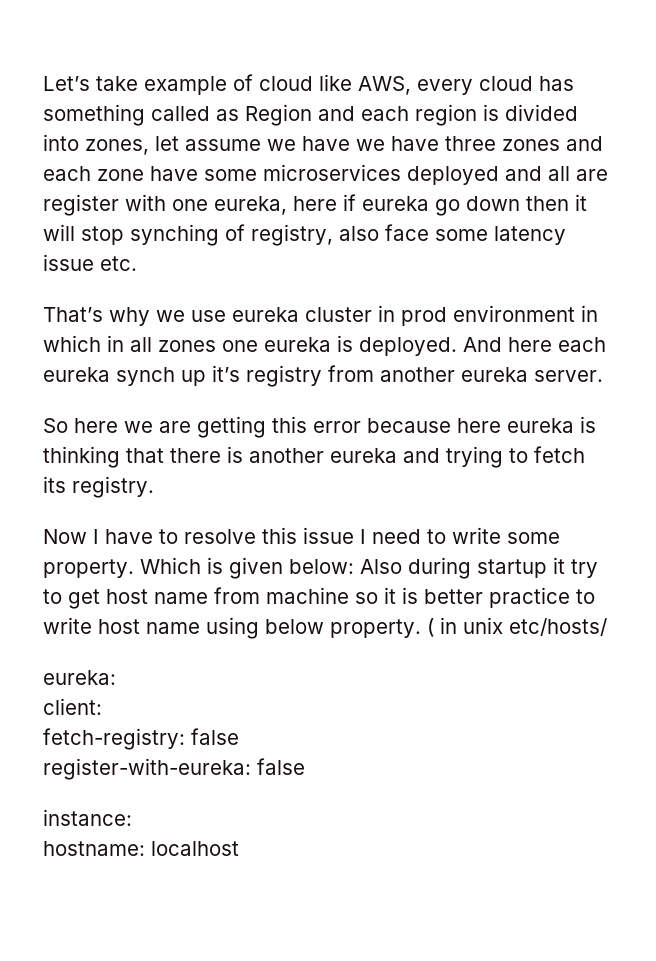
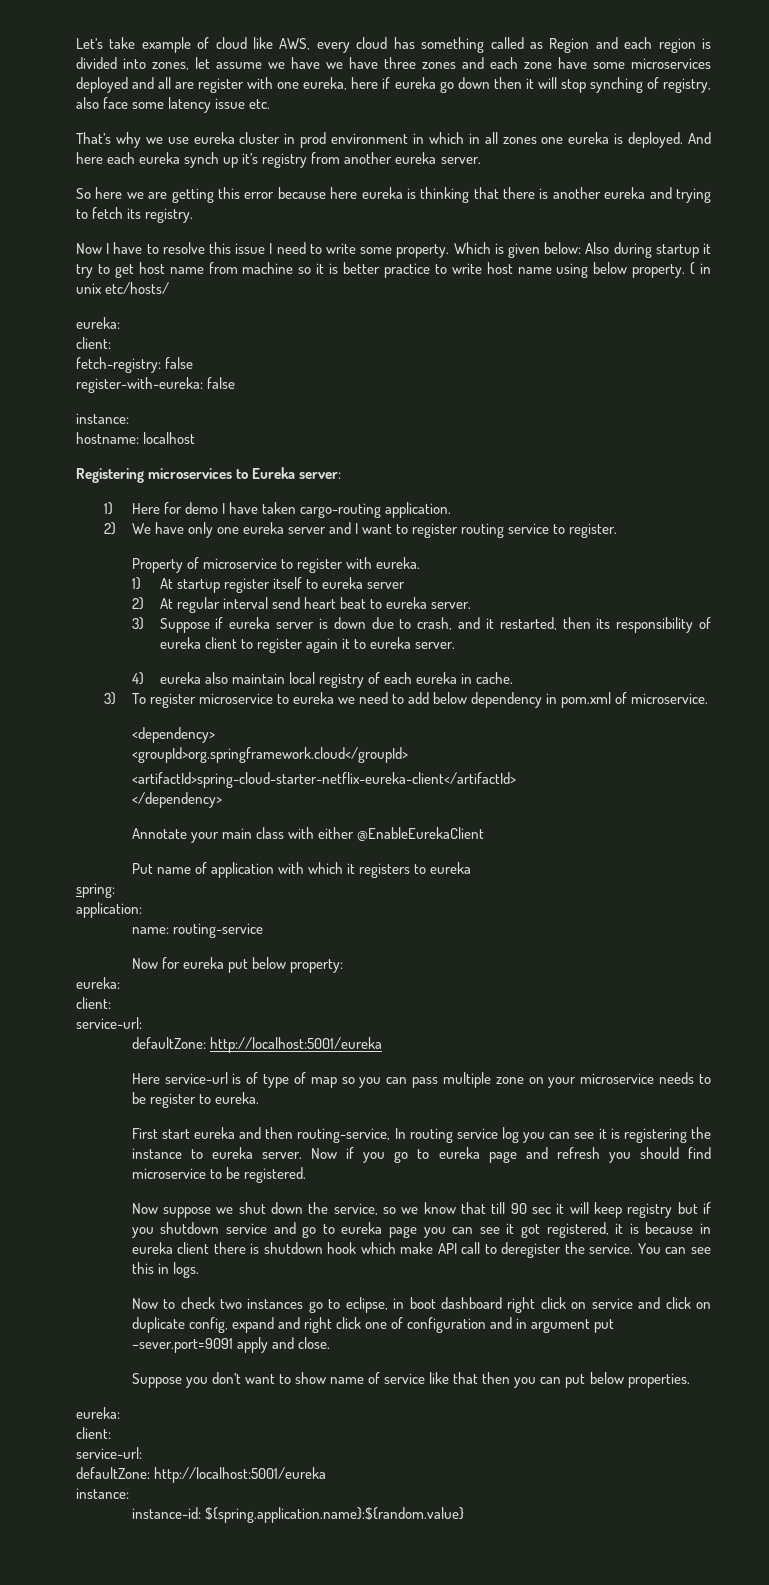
+ Registering microservices to Eureka server:
+ 1) Here for demo I have taken cargo-routing application.
+ 2) We have only one eureka server and I want to register routing service to register.
+ Property of microservice to register with eureka.
+ 1) At startup register itself to eureka server
+ 2) At regular interval send heart beat to eureka server.
+ 3) Suppose if eureka server is down due to crash, and it restarted, then its responsibility of eureka client to register again it to eureka server.
+ 4) eureka also maintain local registry of each eureka in cache.
+ 3) To register microservice to eureka we need to add below dependency in pom.xml of microservice.
+ <dependency>
+ <groupId>org.springframework.cloud</groupId>
+ <artifactId>spring-cloud-starter-netflix-eureka-client</artifactId>
+ </dependency>
+ Annotate your main class with either @EnableEurekaClient
+ Put name of application with which it registers to eureka
+ spring:
+ application:
+ name: routing-service
+ Now for eureka put below property:
+ eureka:
+ client:
+ service-url:
+ defaultZone: http://localhost:5001/eureka
+ Here service-url is of type of map so you can pass multiple zone on your microservice needs to be register to eureka.
+ First start eureka and then routing-service, In routing service log you can see it is registering the instance to eureka server. Now if you go to eureka page and refresh you should find microservice to be registered.
+ Now suppose we shut down the service, so we know that till 90 sec it will keep registry but if you shutdown service and go to eureka page you can see it got registered, it is because in eureka client there is shutdown hook which make API call to deregister the service. You can see this in logs.
+ Now to check two instances go to eclipse, in boot dashboard right click on service and click on duplicate config, expand and right click one of configuration and in argument put –sever.port=9091 apply and close.
+ Suppose you don’t want to show name of service like that then you can put below properties.
+ eureka:
+ client:
+ service-url:
+ defaultZone: http://localhost:5001/eureka
+ instance:
+ instance-id: ${spring.application.name}:${random.value}

